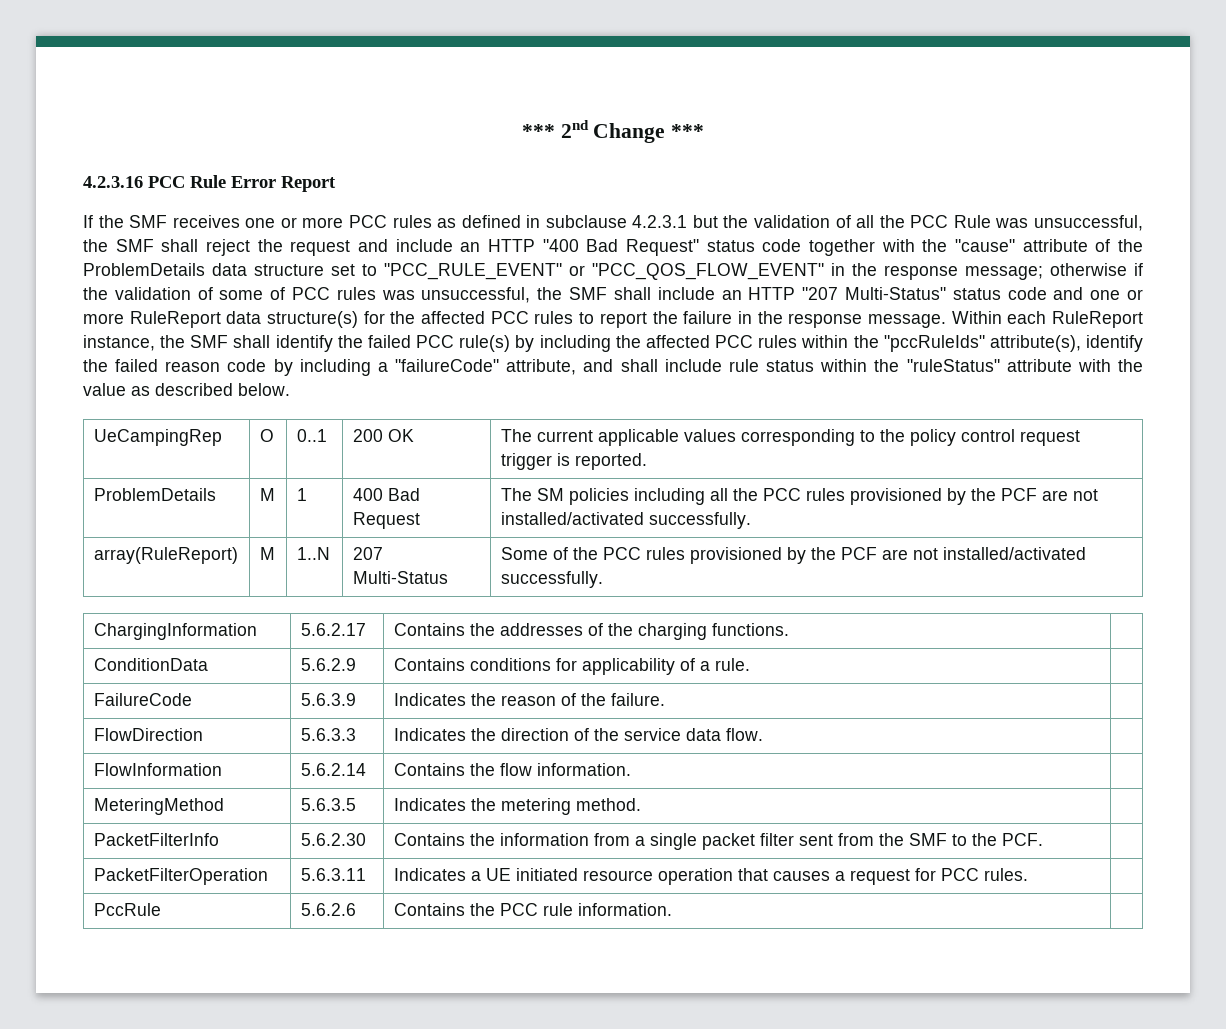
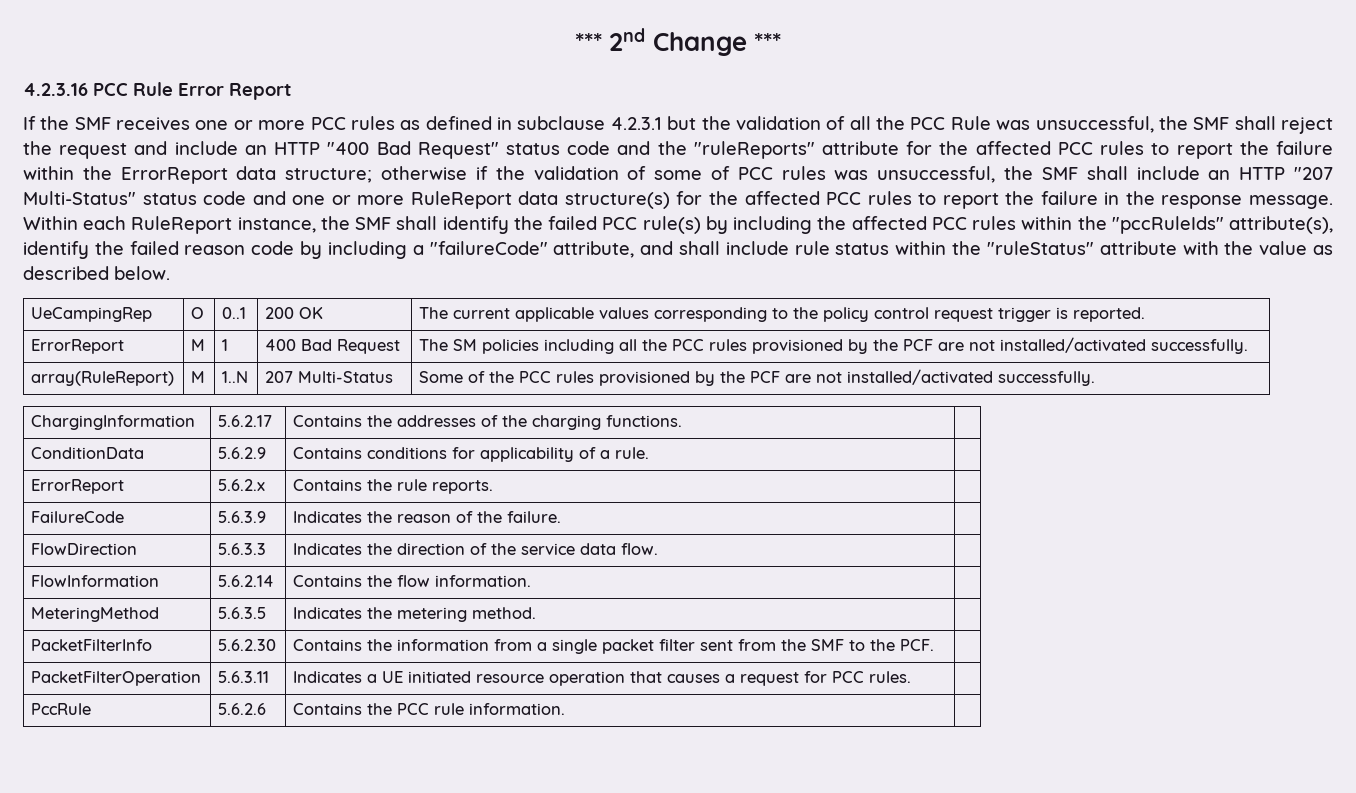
- If the SMF receives one or more PCC rules as defined in subclause 4.2.3.1 but the validation of all the PCC Rule was unsuccessful, the SMF shall reject the request and include an HTTP "400 Bad Request" status code together with the "cause" attribute of the ProblemDetails data structure set to "PCC_RULE_EVENT" or "PCC_QOS_FLOW_EVENT" in the response message;
+ If the SMF receives one or more PCC rules as defined in subclause 4.2.3.1 but the validation of all the PCC Rule was unsuccessful, the SMF shall reject the request and include an HTTP "400 Bad Request" status code and the "ruleReports" attribute for the affected PCC rules to report the failure within the ErrorReport data structure;
- ProblemDetails | M | 1 | 400 Bad Request | The SM policies including all the PCC rules provisioned by the PCF are not installed/activated successfully.
+ ErrorReport | M | 1 | 400 Bad Request | The SM policies including all the PCC rules provisioned by the PCF are not installed/activated successfully.
+ ErrorReport | 5.6.2.x | Contains the rule reports. |

